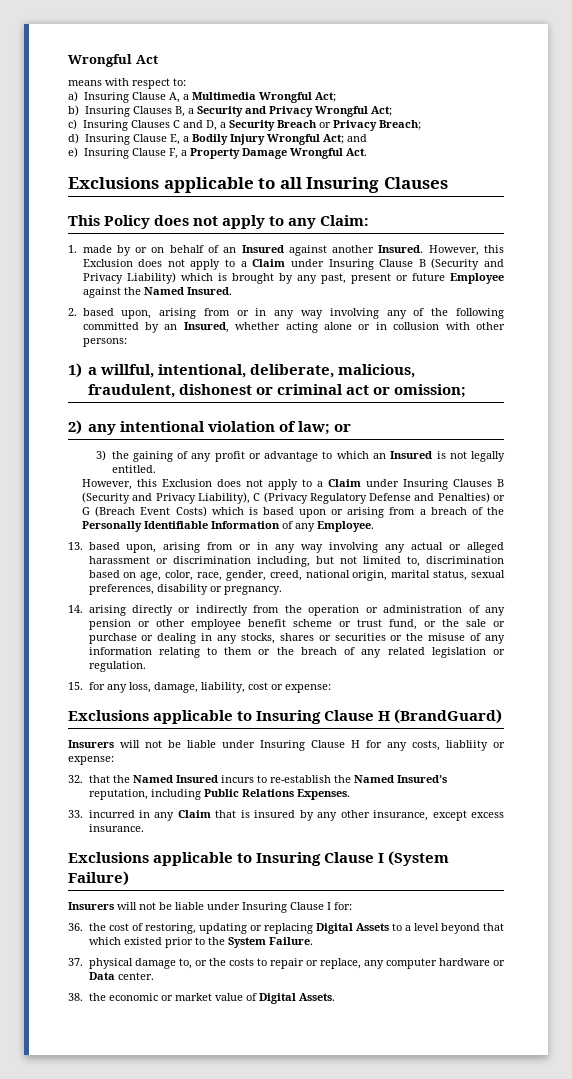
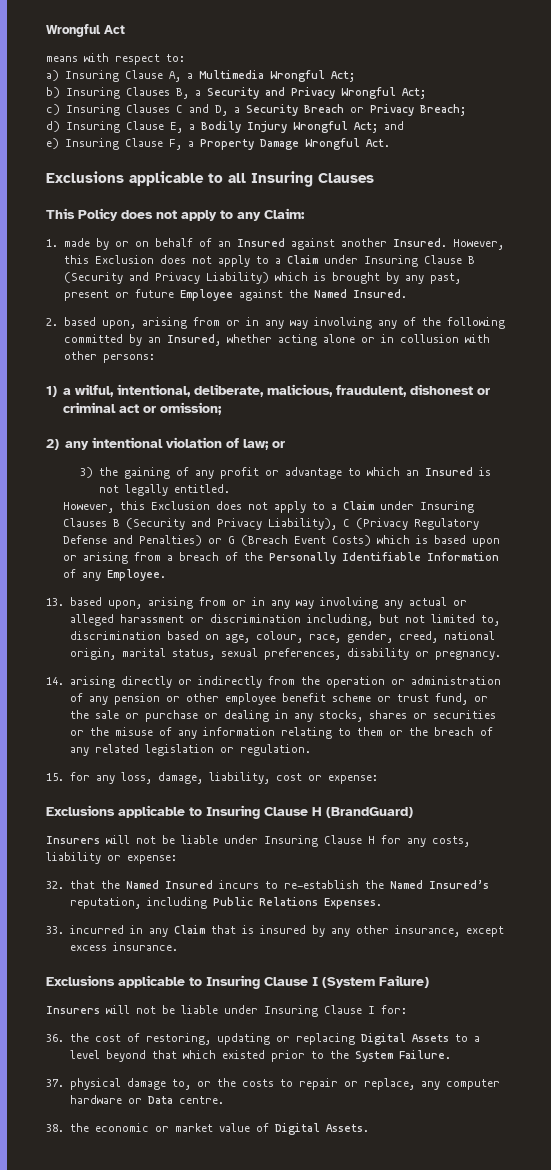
- 1) a willful, intentional, deliberate, malicious, fraudulent, dishonest or criminal act or omission;
+ 1) a wilful, intentional, deliberate, malicious, fraudulent, dishonest or criminal act or omission;
- 13. based upon, arising from or in any way involving any actual or alleged harassment or discrimination including, but not limited to, discrimination based on age, color, race, gender, creed, national origin, marital status, sexual preferences, disability or pregnancy.
+ 13. based upon, arising from or in any way involving any actual or alleged harassment or discrimination including, but not limited to, discrimination based on age, colour, race, gender, creed, national origin, marital status, sexual preferences, disability or pregnancy.
- Insurers will not be liable under Insuring Clause H for any costs, liabliity or expense:
+ Insurers will not be liable under Insuring Clause H for any costs, liability or expense:
- 37. physical damage to, or the costs to repair or replace, any computer hardware or Data center.
+ 37. physical damage to, or the costs to repair or replace, any computer hardware or Data centre.

